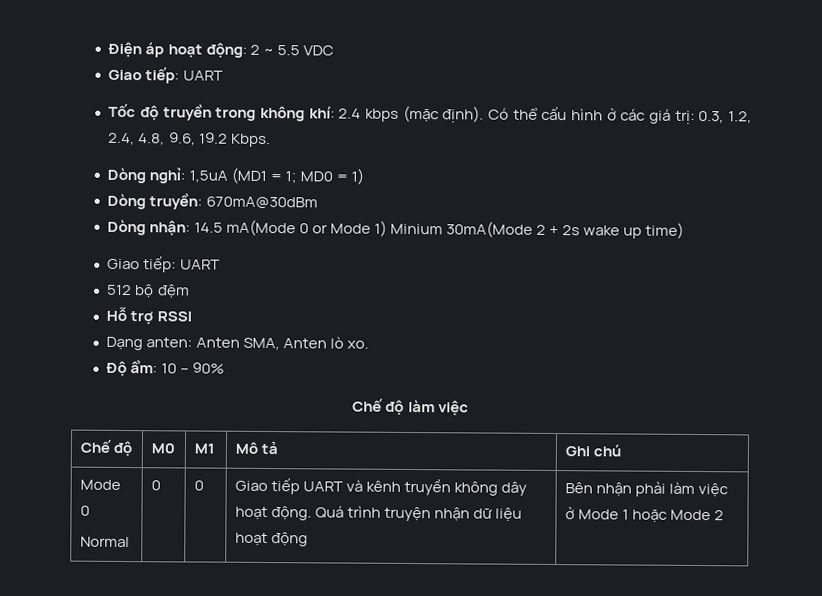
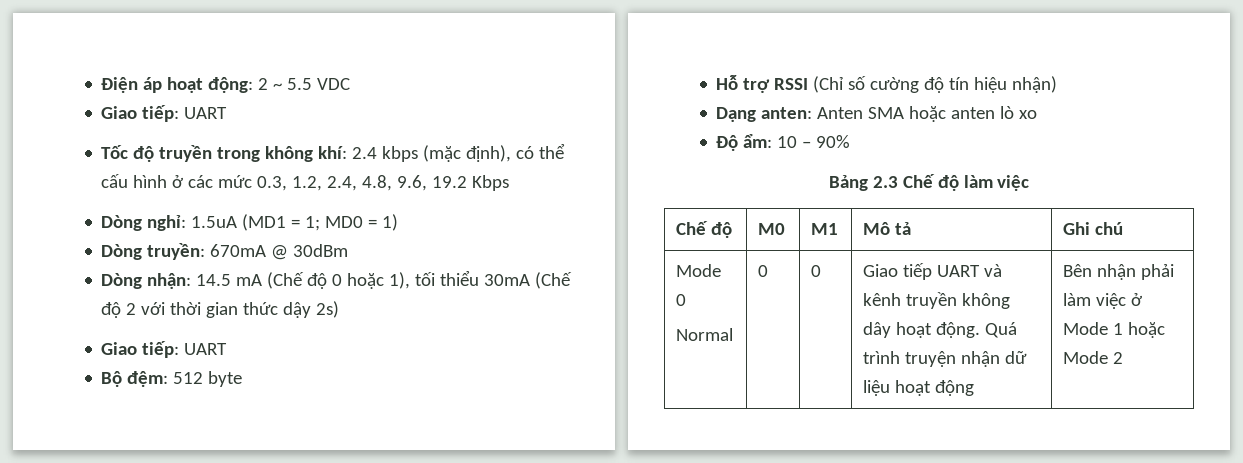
- Tốc độ truyền trong không khí: 2.4 kbps (mặc định). Có thể cấu hình ở các giá trị: 0.3, 1.2, 2.4, 4.8, 9.6, 19.2 Kbps.
+ Tốc độ truyền trong không khí: 2.4 kbps (mặc định), có thể cấu hình ở các mức 0.3, 1.2, 2.4, 4.8, 9.6, 19.2 Kbps
- Dòng nghỉ: 1,5uA (MD1 = 1; MD0 = 1)
+ Dòng nghỉ: 1.5uA (MD1 = 1; MD0 = 1)
- Dòng truyền: 670mA@30dBm
+ Dòng truyền: 670mA @ 30dBm
- Dòng nhận: 14.5 mA(Mode 0 or Mode 1) Minium 30mA(Mode 2 + 2s wake up time)
+ Dòng nhận: 14.5 mA (Chế độ 0 hoặc 1), tối thiểu 30mA (Chế độ 2 với thời gian thức dậy 2s)
  Giao tiếp: UART
- 512 bộ đệm
+ Bộ đệm: 512 byte
- Hỗ trợ RSSI
- Dạng anten: Anten SMA, Anten lò xo.
+ Hỗ trợ RSSI (Chỉ số cường độ tín hiệu nhận)
+ Dạng anten: Anten SMA hoặc anten lò xo
- Chế độ làm việc
+ Bảng 2.3 Chế độ làm việc

